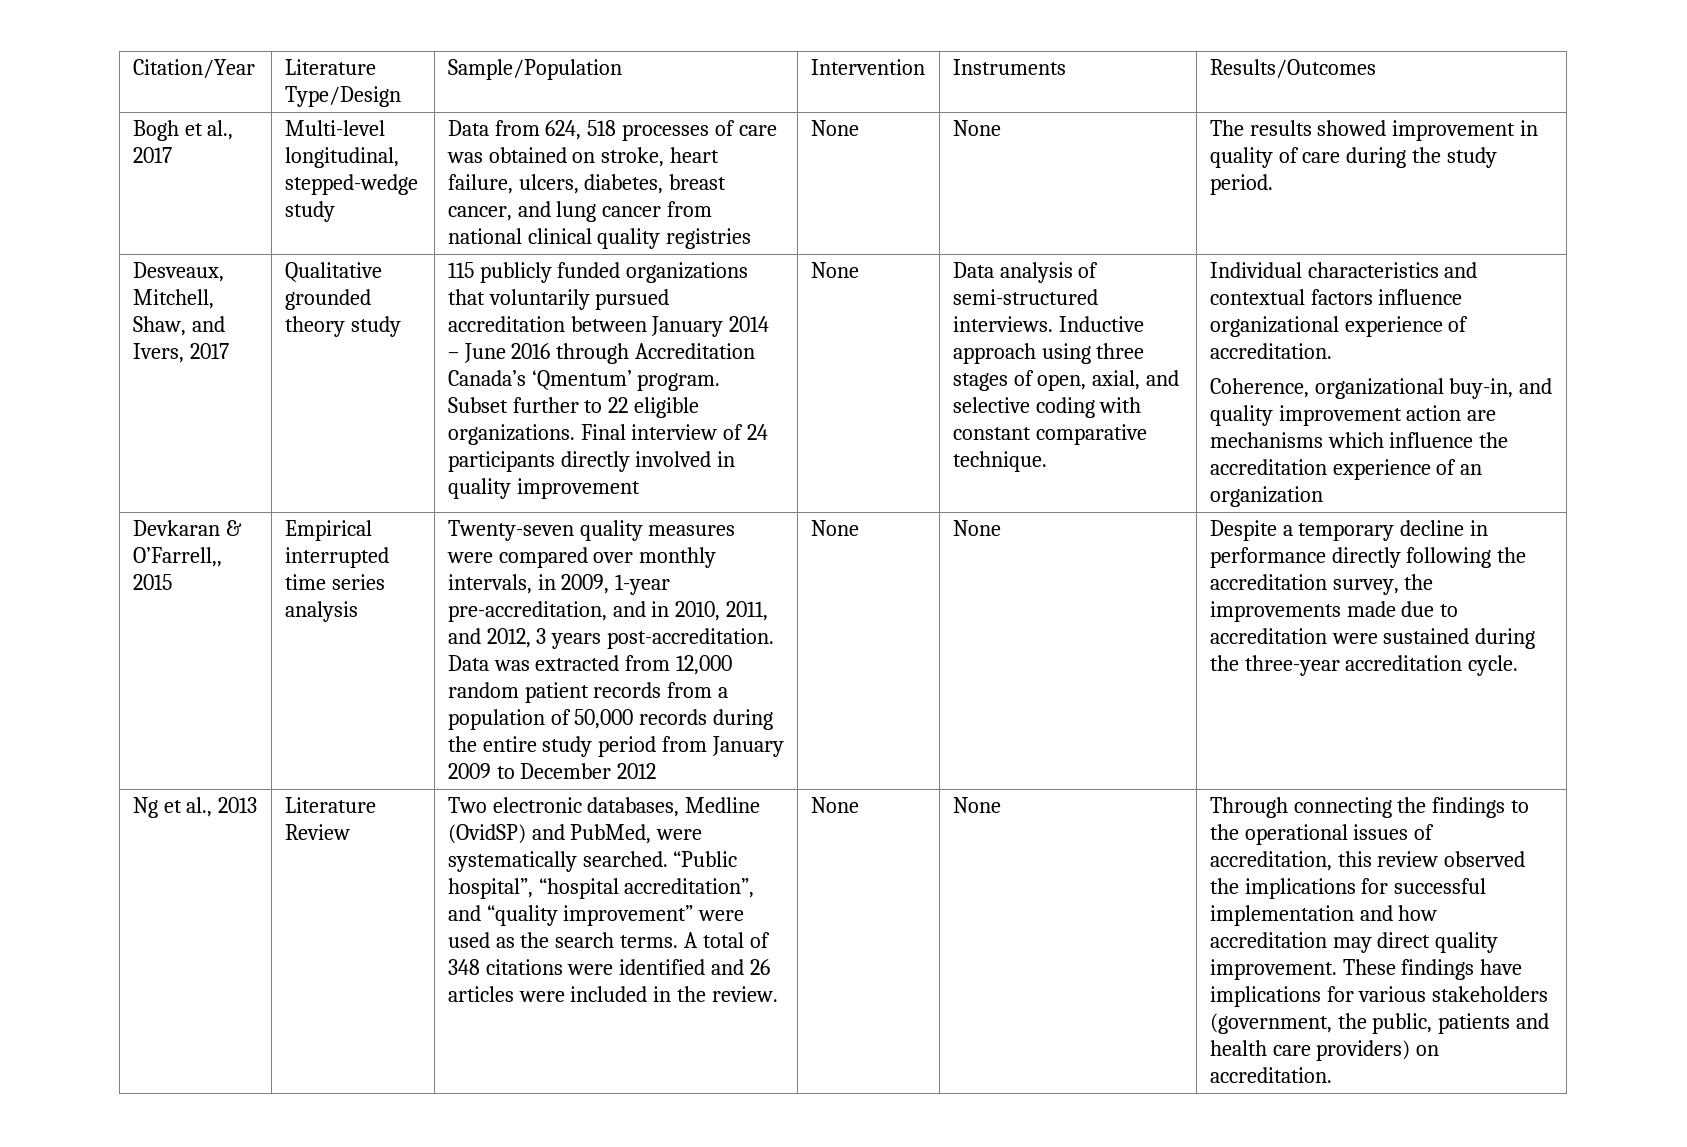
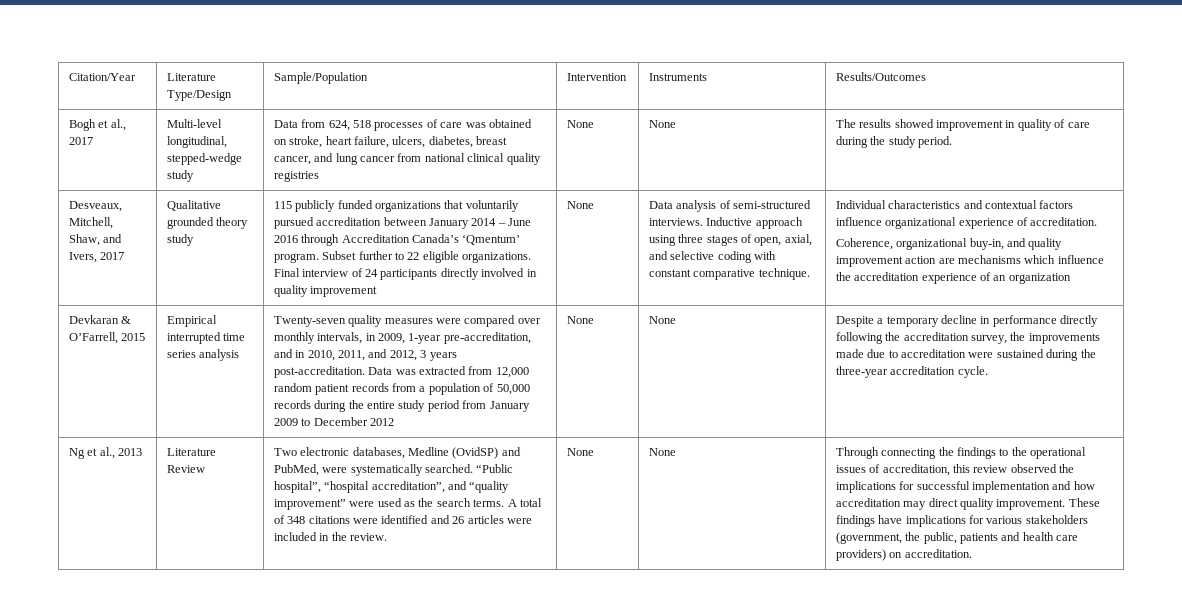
- Devkaran & O’Farrell,, 2015
+ Devkaran & O’Farrell, 2015

